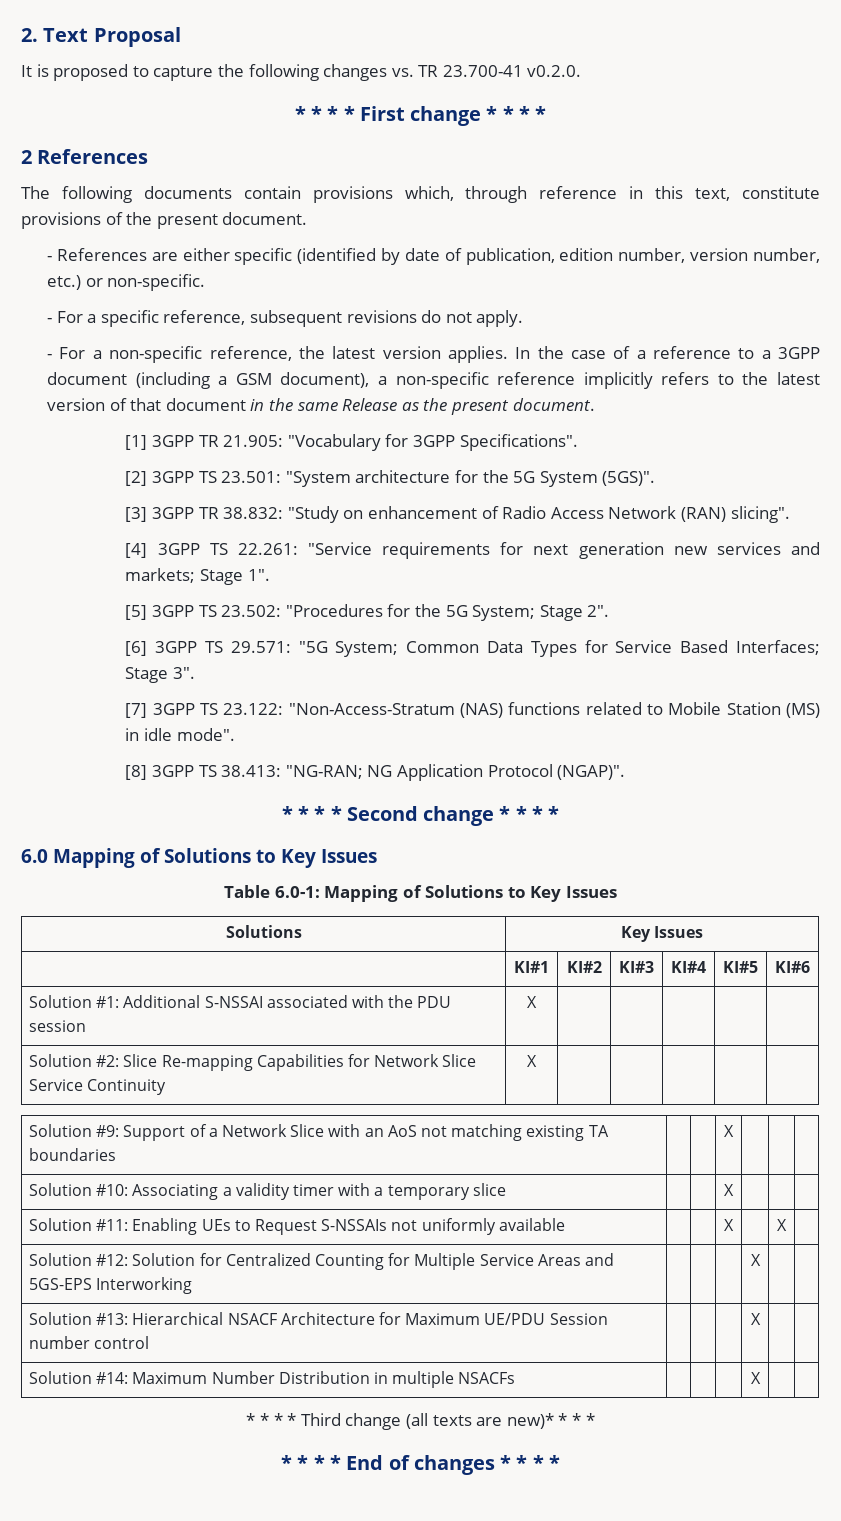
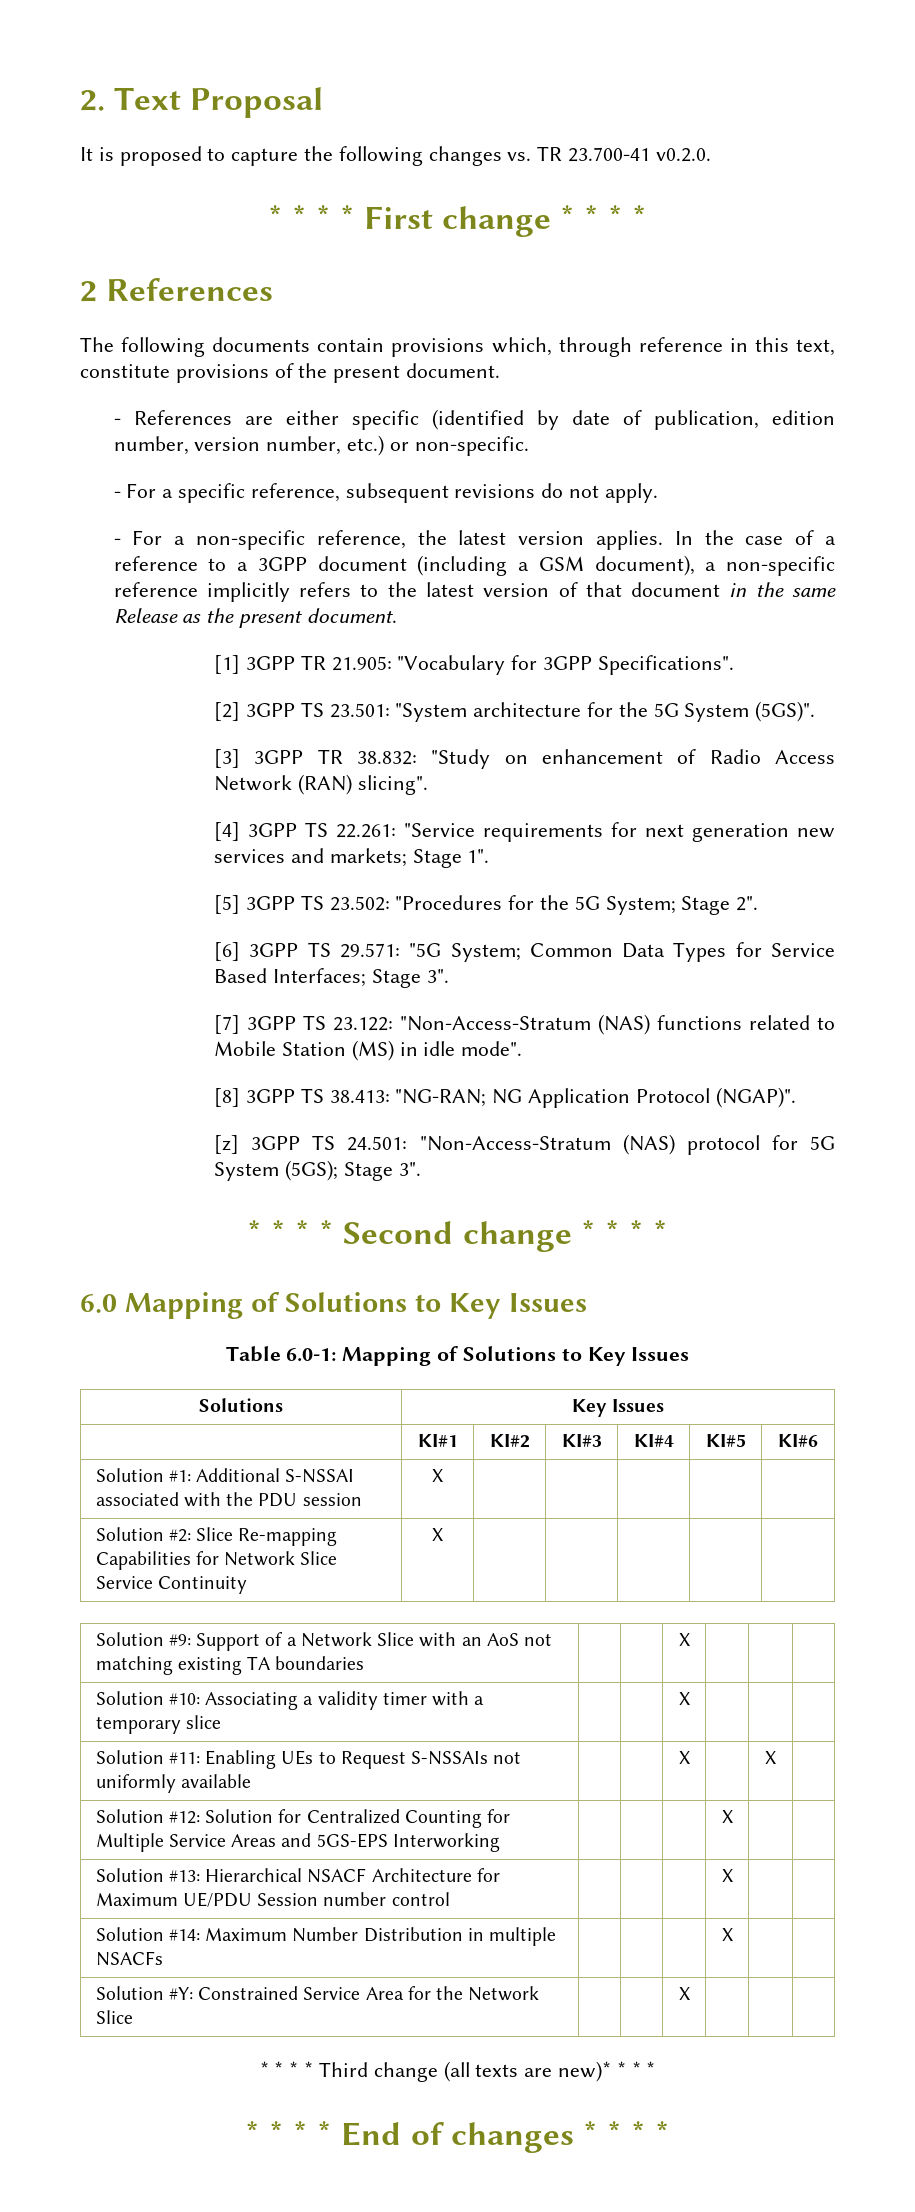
+ [z] 3GPP TS 24.501: "Non-Access-Stratum (NAS) protocol for 5G System (5GS); Stage 3".
+ Solution #Y: Constrained Service Area for the Network Slice | | | X | | |

